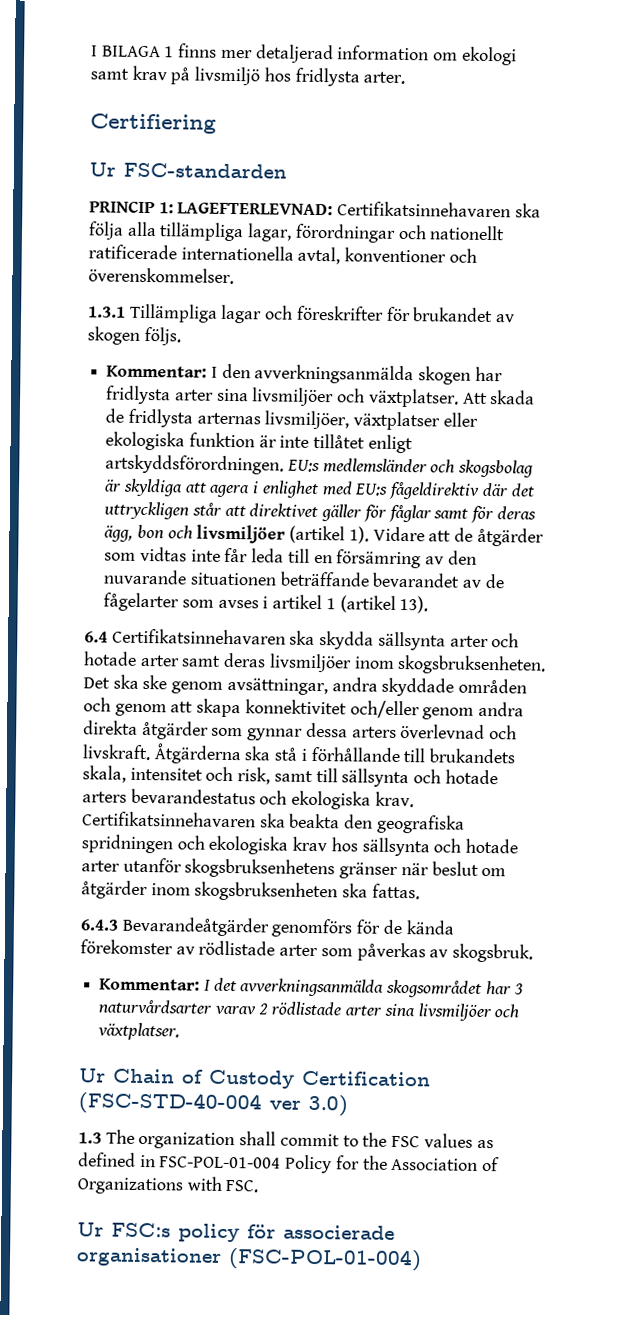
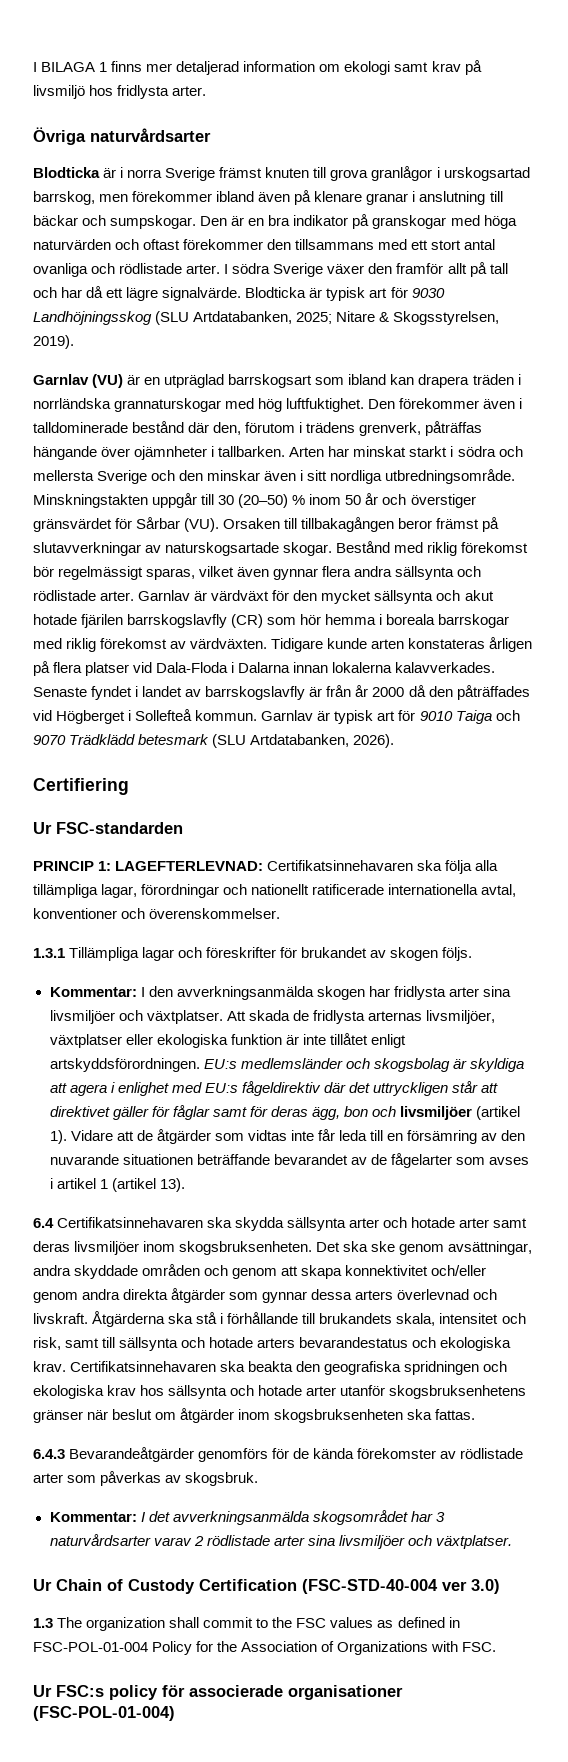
+ Övriga naturvårdsarter
+ Blodticka är i norra Sverige främst knuten till grova granlågor i urskogsartad barrskog, men förekommer ibland även på klenare granar i anslutning till bäckar och sumpskogar. Den är en bra indikator på granskogar med höga naturvärden och oftast förekommer den tillsammans med ett stort antal ovanliga och rödlistade arter. I södra Sverige växer den framför allt på tall och har då ett lägre signalvärde. Blodticka är typisk art för 9030 Landhöjningsskog (SLU Artdatabanken, 2025; Nitare & Skogsstyrelsen, 2019).
+ Garnlav (VU) är en utpräglad barrskogsart som ibland kan drapera träden i norrländska grannaturskogar med hög luftfuktighet. Den förekommer även i talldominerade bestånd där den, förutom i trädens grenverk, påträffas hängande över ojämnheter i tallbarken. Arten har minskat starkt i södra och mellersta Sverige och den minskar även i sitt nordliga utbredningsområde. Minskningstakten uppgår till 30 (20–50) % inom 50 år och överstiger gränsvärdet för Sårbar (VU). Orsaken till tillbakagången beror främst på slutavverkningar av naturskogsartade skogar. Bestånd med riklig förekomst bör regelmässigt sparas, vilket även gynnar flera andra sällsynta och rödlistade arter. Garnlav är värdväxt för den mycket sällsynta och akut hotade fjärilen barrskogslavfly (CR) som hör hemma i boreala barrskogar med riklig förekomst av värdväxten. Tidigare kunde arten konstateras årligen på flera platser vid Dala-Floda i Dalarna innan lokalerna kalavverkades. Senaste fyndet i landet av barrskogslavfly är från år 2000 då den påträffades vid Högberget i Sollefteå kommun. Garnlav är typisk art för 9010 Taiga och 9070 Trädklädd betesmark (SLU Artdatabanken, 2026).

